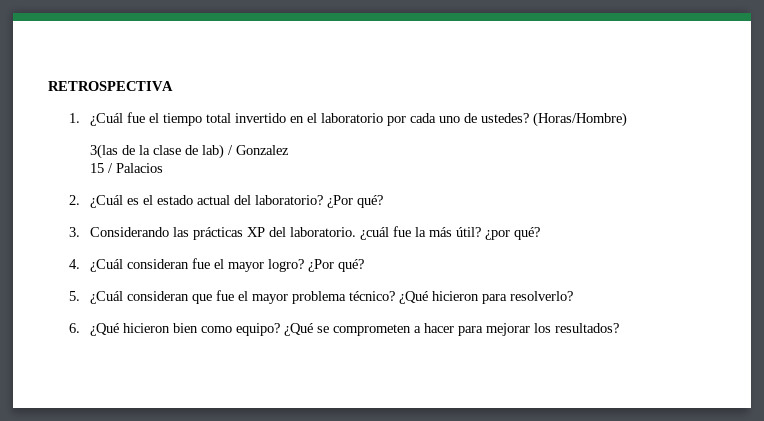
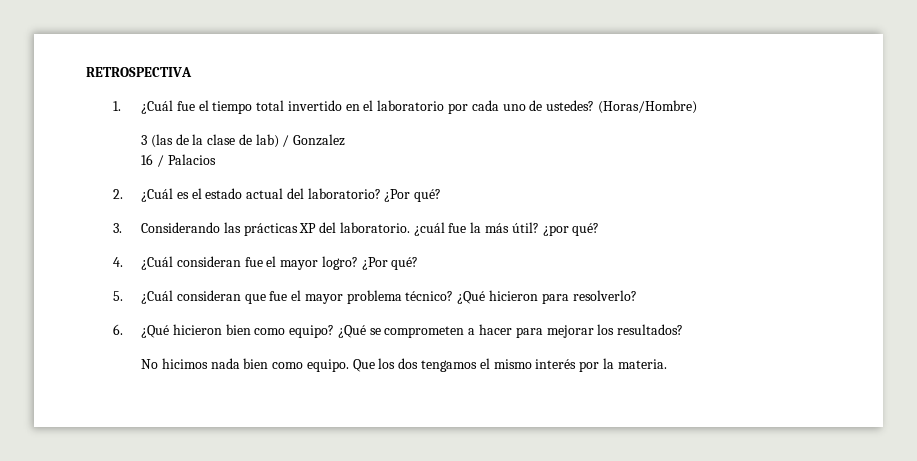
- 3(las de la clase de lab) / Gonzalez
+ 3 (las de la clase de lab) / Gonzalez
- 15 / Palacios
+ 16 / Palacios
+ No hicimos nada bien como equipo. Que los dos tengamos el mismo interés por la materia.

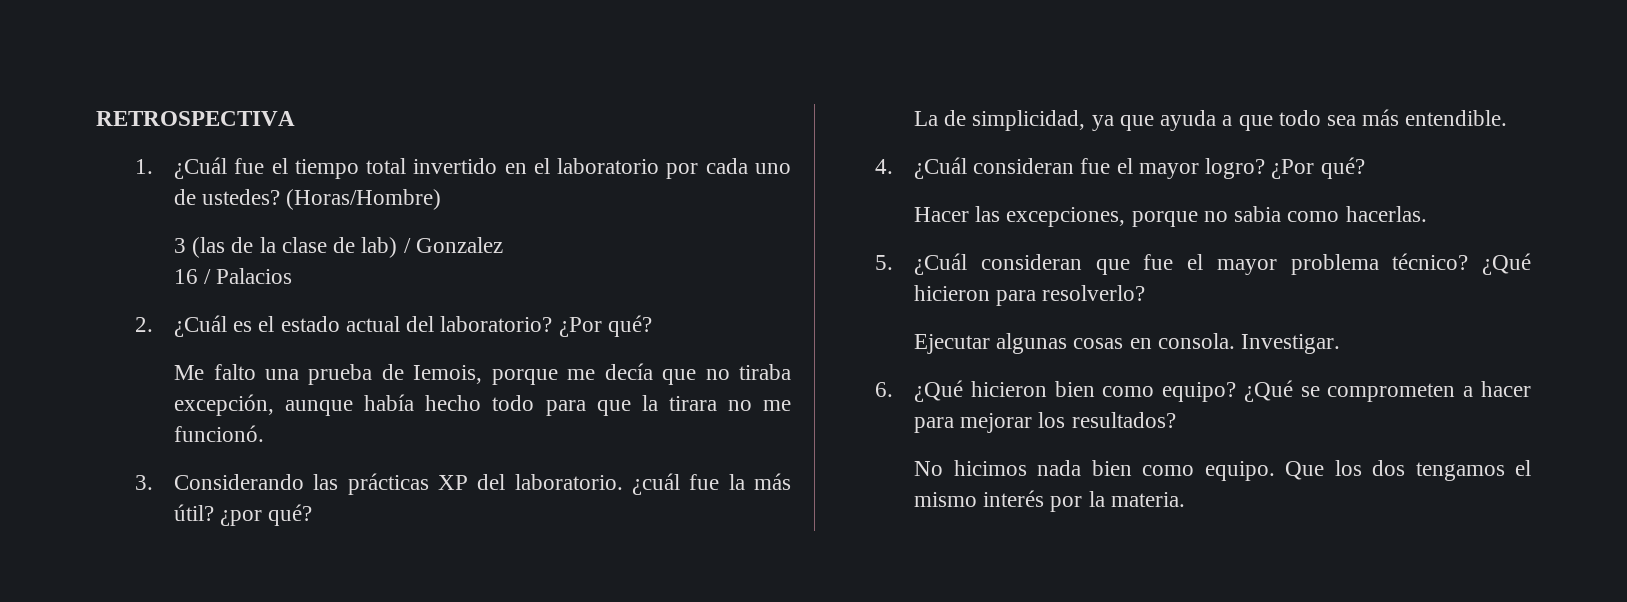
+ Me falto una prueba de Iemois, porque me decía que no tiraba excepción, aunque había hecho todo para que la tirara no me funcionó.
+ La de simplicidad, ya que ayuda a que todo sea más entendible.
+ Hacer las excepciones, porque no sabia como hacerlas.
+ Ejecutar algunas cosas en consola. Investigar.

